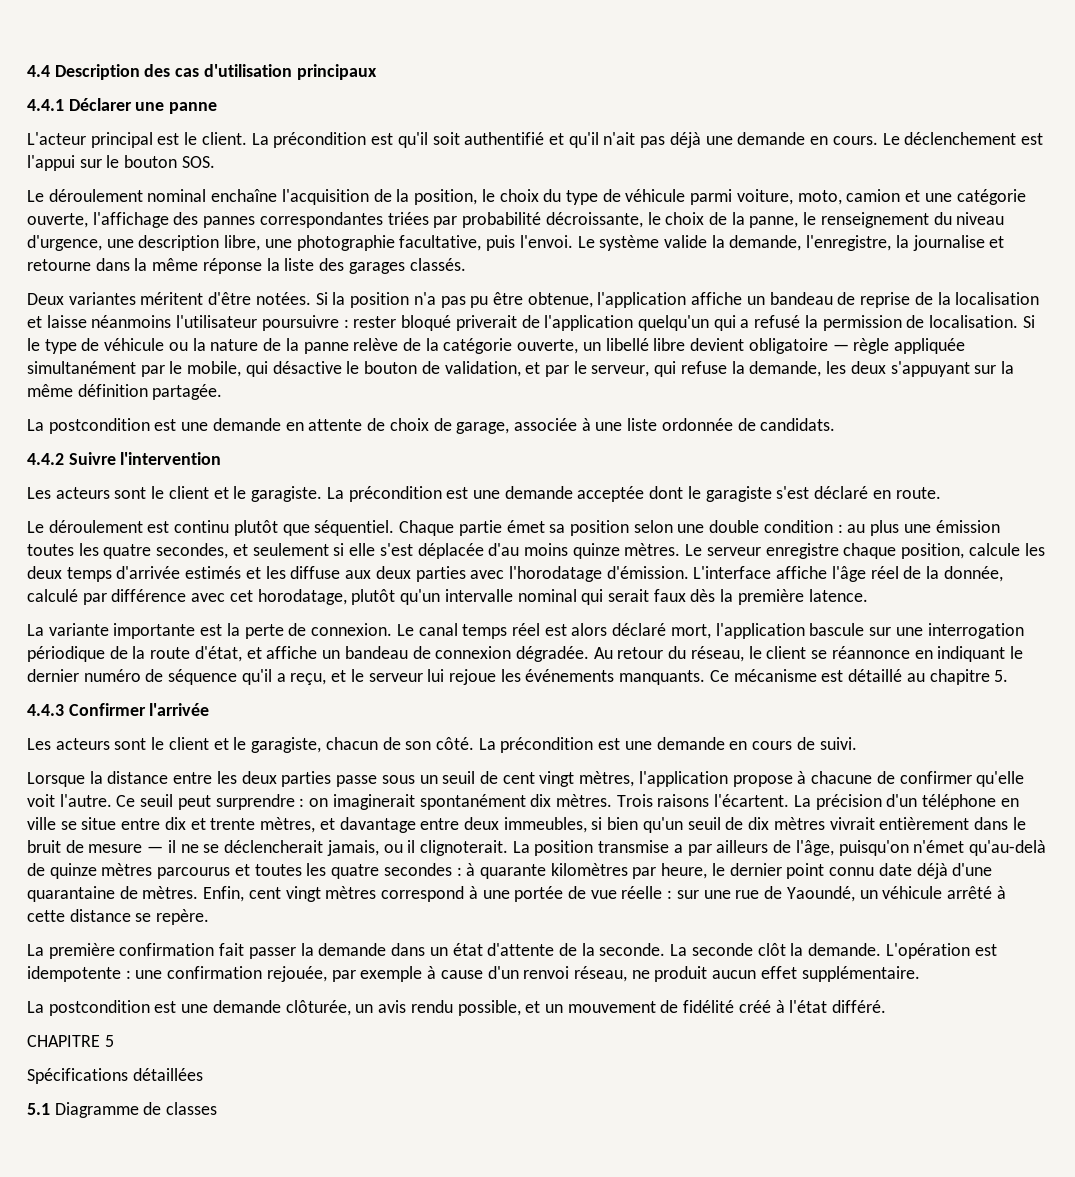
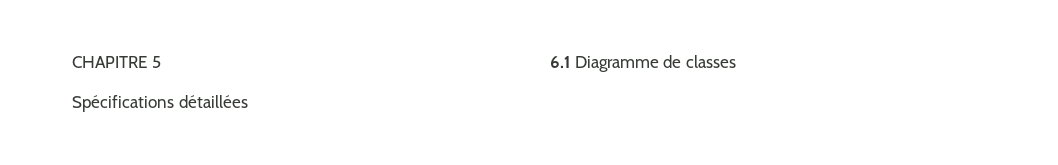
- 4.4 Description des cas d'utilisation principaux
- 4.4.1 Déclarer une panne
- L'acteur principal est le client. La précondition est qu'il soit authentifié et qu'il n'ait pas déjà une demande en cours. Le déclenchement est l'appui sur le bouton SOS.
- Le déroulement nominal enchaîne l'acquisition de la position, le choix du type de véhicule parmi voiture, moto, camion et une catégorie ouverte, l'affichage des pannes correspondantes triées par probabilité décroissante, le choix de la panne, le renseignement du niveau d'urgence, une description libre, une photographie facultative, puis l'envoi. Le système valide la demande, l'enregistre, la journalise et retourne dans la même réponse la liste des garages classés.
- Deux variantes méritent d'être notées. Si la position n'a pas pu être obtenue, l'application affiche un bandeau de reprise de la localisation et laisse néanmoins l'utilisateur poursuivre : rester bloqué priverait de l'application quelqu'un qui a refusé la permission de localisation. Si le type de véhicule ou la nature de la panne relève de la catégorie ouverte, un libellé libre devient obligatoire — règle appliquée simultanément par le mobile, qui désactive le bouton de validation, et par le serveur, qui refuse la demande, les deux s'appuyant sur la même définition partagée.
- La postcondition est une demande en attente de choix de garage, associée à une liste ordonnée de candidats.
- 4.4.2 Suivre l'intervention
- Les acteurs sont le client et le garagiste. La précondition est une demande acceptée dont le garagiste s'est déclaré en route.
- Le déroulement est continu plutôt que séquentiel. Chaque partie émet sa position selon une double condition : au plus une émission toutes les quatre secondes, et seulement si elle s'est déplacée d'au moins quinze mètres. Le serveur enregistre chaque position, calcule les deux temps d'arrivée estimés et les diffuse aux deux parties avec l'horodatage d'émission. L'interface affiche l'âge réel de la donnée, calculé par différence avec cet horodatage, plutôt qu'un intervalle nominal qui serait faux dès la première latence.
- La variante importante est la perte de connexion. Le canal temps réel est alors déclaré mort, l'application bascule sur une interrogation périodique de la route d'état, et affiche un bandeau de connexion dégradée. Au retour du réseau, le client se réannonce en indiquant le dernier numéro de séquence qu'il a reçu, et le serveur lui rejoue les événements manquants. Ce mécanisme est détaillé au chapitre 5.
- 4.4.3 Confirmer l'arrivée
- Les acteurs sont le client et le garagiste, chacun de son côté. La précondition est une demande en cours de suivi.
- Lorsque la distance entre les deux parties passe sous un seuil de cent vingt mètres, l'application propose à chacune de confirmer qu'elle voit l'autre. Ce seuil peut surprendre : on imaginerait spontanément dix mètres. Trois raisons l'écartent. La précision d'un téléphone en ville se situe entre dix et trente mètres, et davantage entre deux immeubles, si bien qu'un seuil de dix mètres vivrait entièrement dans le bruit de mesure — il ne se déclencherait jamais, ou il clignoterait. La position transmise a par ailleurs de l'âge, puisqu'on n'émet qu'au-delà de quinze mètres parcourus et toutes les quatre secondes : à quarante kilomètres par heure, le dernier point connu date déjà d'une quarantaine de mètres. Enfin, cent vingt mètres correspond à une portée de vue réelle : sur une rue de Yaoundé, un véhicule arrêté à cette distance se repère.
- La première confirmation fait passer la demande dans un état d'attente de la seconde. La seconde clôt la demande. L'opération est idempotente : une confirmation rejouée, par exemple à cause d'un renvoi réseau, ne produit aucun effet supplémentaire.
- La postcondition est une demande clôturée, un avis rendu possible, et un mouvement de fidélité créé à l'état différé.
- 5.1 Diagramme de classes
+ 6.1 Diagramme de classes

